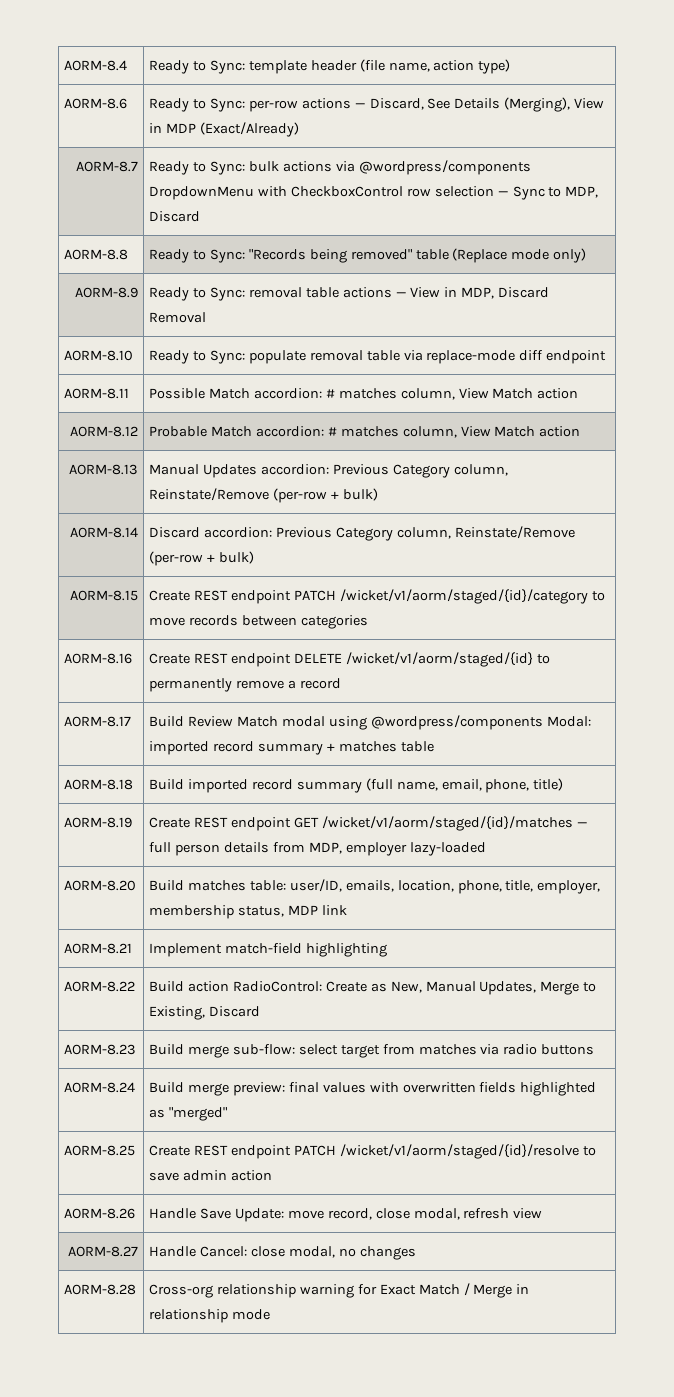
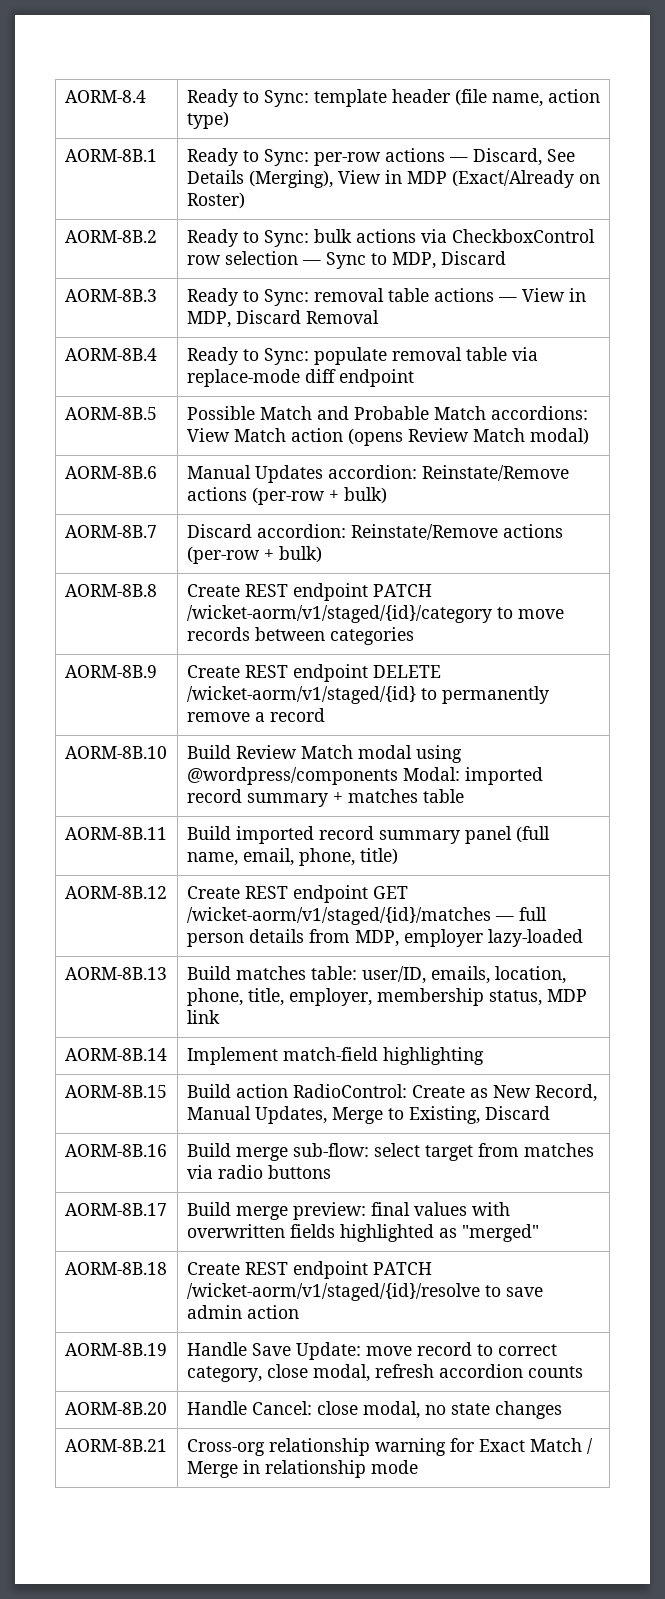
- AORM-8.6 | Ready to Sync: per-row actions — Discard, See Details (Merging), View in MDP (Exact/Already)
- AORM-8.7 | Ready to Sync: bulk actions via @wordpress/components DropdownMenu with CheckboxControl row selection — Sync to MDP, Discard
+ AORM-8B.1 | Ready to Sync: per-row actions — Discard, See Details (Merging), View in MDP (Exact/Already on Roster)
+ AORM-8B.2 | Ready to Sync: bulk actions via CheckboxControl row selection — Sync to MDP, Discard
- AORM-8.8 | Ready to Sync: "Records being removed" table (Replace mode only)
- AORM-8.9 | Ready to Sync: removal table actions — View in MDP, Discard Removal
+ AORM-8B.3 | Ready to Sync: removal table actions — View in MDP, Discard Removal
- AORM-8.10 | Ready to Sync: populate removal table via replace-mode diff endpoint
+ AORM-8B.4 | Ready to Sync: populate removal table via replace-mode diff endpoint
- AORM-8.11 | Possible Match accordion: # matches column, View Match action
- AORM-8.12 | Probable Match accordion: # matches column, View Match action
- AORM-8.13 | Manual Updates accordion: Previous Category column, Reinstate/Remove (per-row + bulk)
- AORM-8.14 | Discard accordion: Previous Category column, Reinstate/Remove (per-row + bulk)
- AORM-8.15 | Create REST endpoint PATCH /wicket/v1/aorm/staged/{id}/category to move records between categories
+ AORM-8B.5 | Possible Match and Probable Match accordions: View Match action (opens Review Match modal)
+ AORM-8B.6 | Manual Updates accordion: Reinstate/Remove actions (per-row + bulk)
+ AORM-8B.7 | Discard accordion: Reinstate/Remove actions (per-row + bulk)
+ AORM-8B.8 | Create REST endpoint PATCH /wicket-aorm/v1/staged/{id}/category to move records between categories
- AORM-8.16 | Create REST endpoint DELETE /wicket/v1/aorm/staged/{id} to permanently remove a record
+ AORM-8B.9 | Create REST endpoint DELETE /wicket-aorm/v1/staged/{id} to permanently remove a record
- AORM-8.17 | Build Review Match modal using @wordpress/components Modal: imported record summary + matches table
+ AORM-8B.10 | Build Review Match modal using @wordpress/components Modal: imported record summary + matches table
- AORM-8.18 | Build imported record summary (full name, email, phone, title)
+ AORM-8B.11 | Build imported record summary panel (full name, email, phone, title)
- AORM-8.19 | Create REST endpoint GET /wicket/v1/aorm/staged/{id}/matches — full person details from MDP, employer lazy-loaded
+ AORM-8B.12 | Create REST endpoint GET /wicket-aorm/v1/staged/{id}/matches — full person details from MDP, employer lazy-loaded
- AORM-8.20 | Build matches table: user/ID, emails, location, phone, title, employer, membership status, MDP link
+ AORM-8B.13 | Build matches table: user/ID, emails, location, phone, title, employer, membership status, MDP link
- AORM-8.21 | Implement match-field highlighting
+ AORM-8B.14 | Implement match-field highlighting
- AORM-8.22 | Build action RadioControl: Create as New, Manual Updates, Merge to Existing, Discard
+ AORM-8B.15 | Build action RadioControl: Create as New Record, Manual Updates, Merge to Existing, Discard
- AORM-8.23 | Build merge sub-flow: select target from matches via radio buttons
+ AORM-8B.16 | Build merge sub-flow: select target from matches via radio buttons
- AORM-8.24 | Build merge preview: final values with overwritten fields highlighted as "merged"
+ AORM-8B.17 | Build merge preview: final values with overwritten fields highlighted as "merged"
- AORM-8.25 | Create REST endpoint PATCH /wicket/v1/aorm/staged/{id}/resolve to save admin action
+ AORM-8B.18 | Create REST endpoint PATCH /wicket-aorm/v1/staged/{id}/resolve to save admin action
- AORM-8.26 | Handle Save Update: move record, close modal, refresh view
- AORM-8.27 | Handle Cancel: close modal, no changes
+ AORM-8B.19 | Handle Save Update: move record to correct category, close modal, refresh accordion counts
+ AORM-8B.20 | Handle Cancel: close modal, no state changes
- AORM-8.28 | Cross-org relationship warning for Exact Match / Merge in relationship mode
+ AORM-8B.21 | Cross-org relationship warning for Exact Match / Merge in relationship mode

